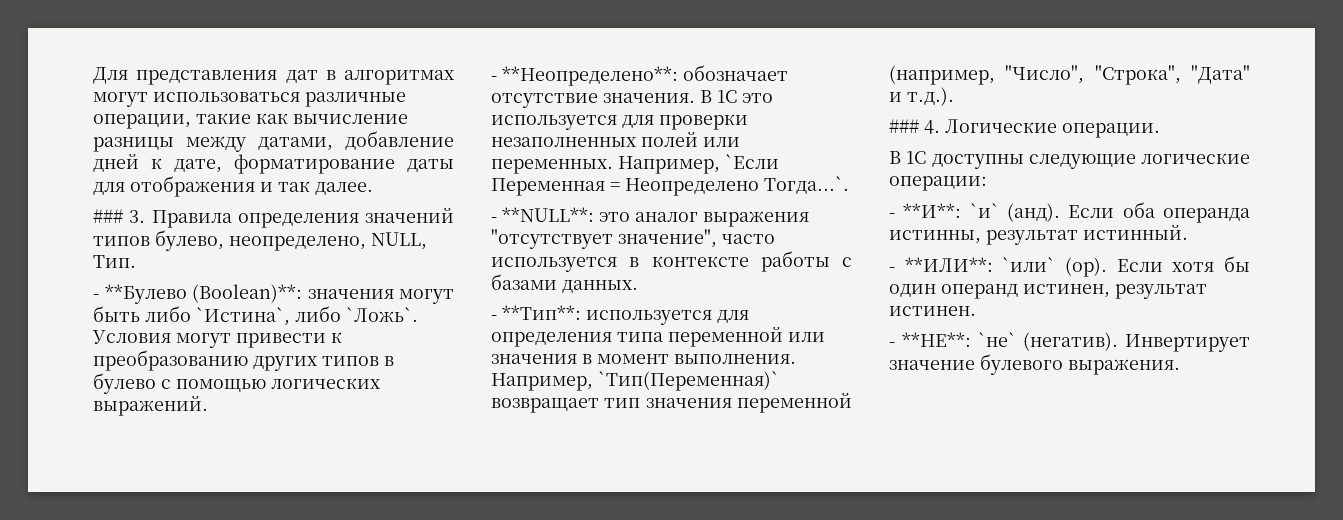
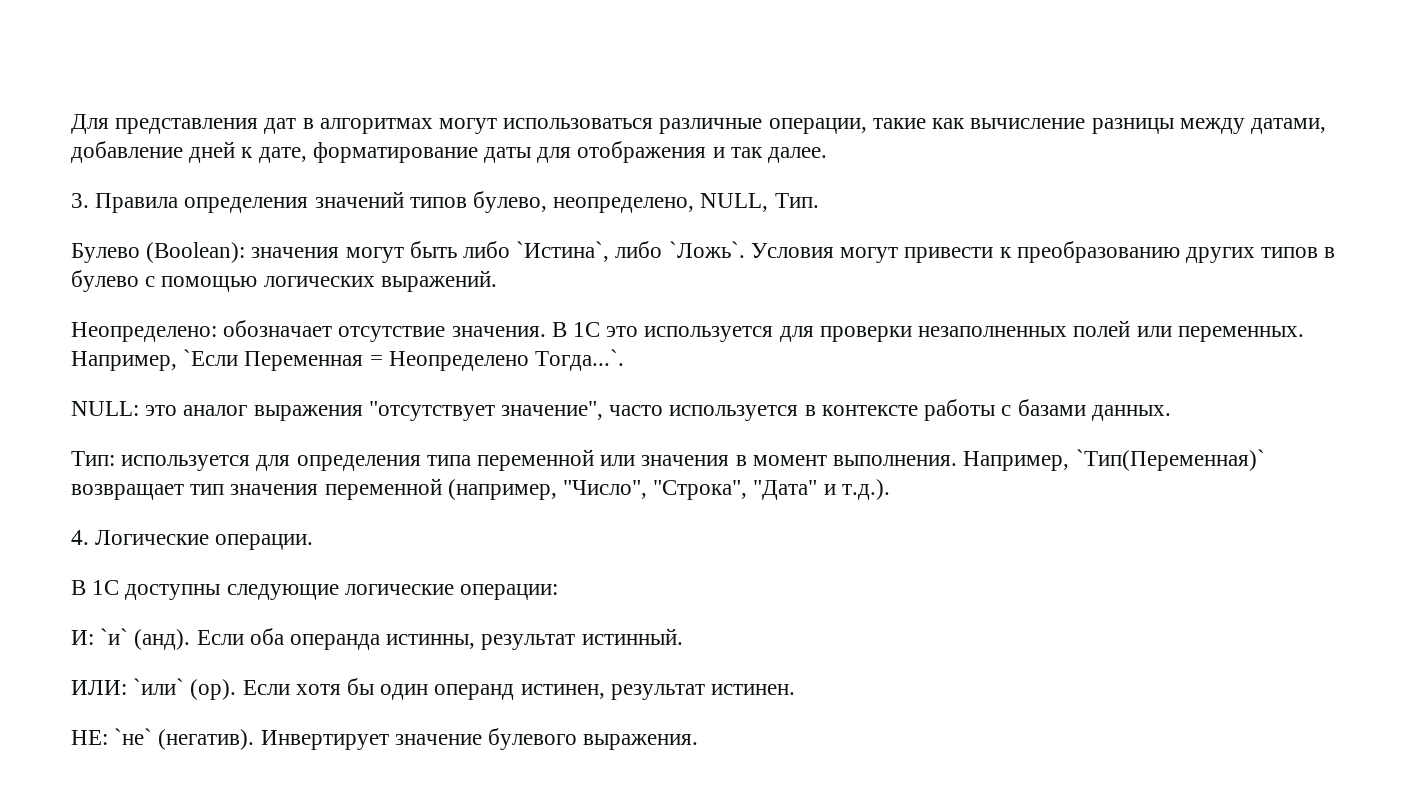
- ### 3. Правила определения значений типов булево, неопределено, NULL, Тип.
+ 3. Правила определения значений типов булево, неопределено, NULL, Тип.
- - **Булево (Boolean)**: значения могут быть либо `Истина`, либо `Ложь`.
+ Булево (Boolean): значения могут быть либо `Истина`, либо `Ложь`.
- - **Неопределено**: обозначает отсутствие значения.
+ Неопределено: обозначает отсутствие значения.
- - **NULL**: это аналог выражения "отсутствует значение", часто используется в контексте работы с базами данных.
+ NULL: это аналог выражения "отсутствует значение", часто используется в контексте работы с базами данных.
- - **Тип**: используется для определения типа переменной или значения в момент выполнения.
+ Тип: используется для определения типа переменной или значения в момент выполнения.
- ### 4. Логические операции.
+ 4. Логические операции.
- - **И**: `и` (анд).
+ И: `и` (анд).
- - **ИЛИ**: `или` (ор).
+ ИЛИ: `или` (ор).
- - **НЕ**: `не` (негатив).
+ НЕ: `не` (негатив).

